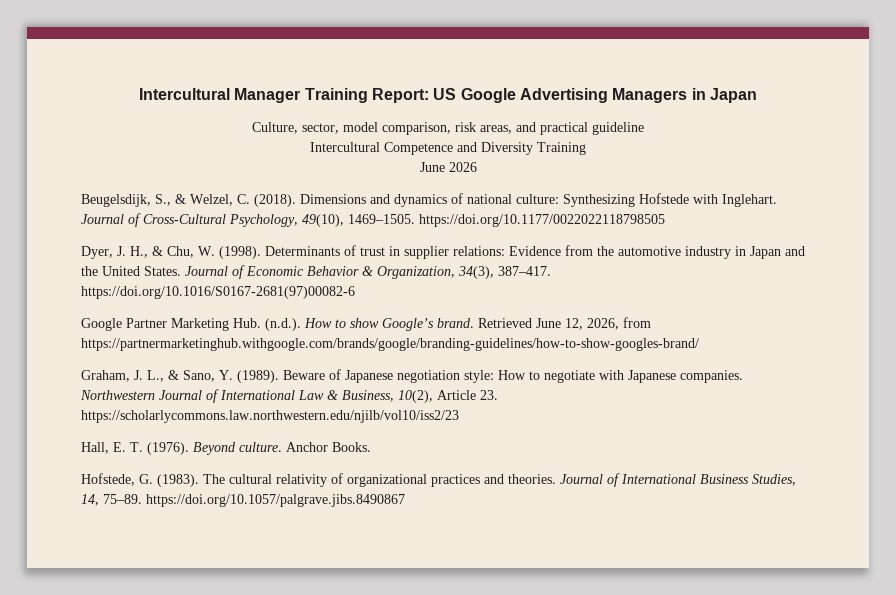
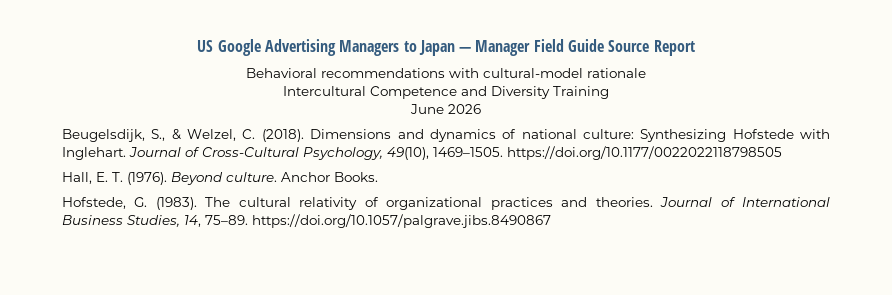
- Intercultural Manager Training Report: US Google Advertising Managers in Japan
- Culture, sector, model comparison, risk areas, and practical guideline
+ US Google Advertising Managers to Japan — Manager Field Guide Source Report
+ Behavioral recommendations with cultural-model rationale
- Dyer, J. H., & Chu, W. (1998). Determinants of trust in supplier relations: Evidence from the automotive industry in Japan and the United States. Journal of Economic Behavior & Organization, 34(3), 387–417. https://doi.org/10.1016/S0167-2681(97)00082-6
- Google Partner Marketing Hub. (n.d.). How to show Google’s brand. Retrieved June 12, 2026, from https://partnermarketinghub.withgoogle.com/brands/google/branding-guidelines/how-to-show-googles-brand/
- Graham, J. L., & Sano, Y. (1989). Beware of Japanese negotiation style: How to negotiate with Japanese companies. Northwestern Journal of International Law & Business, 10(2), Article 23. https://scholarlycommons.law.northwestern.edu/njilb/vol10/iss2/23

